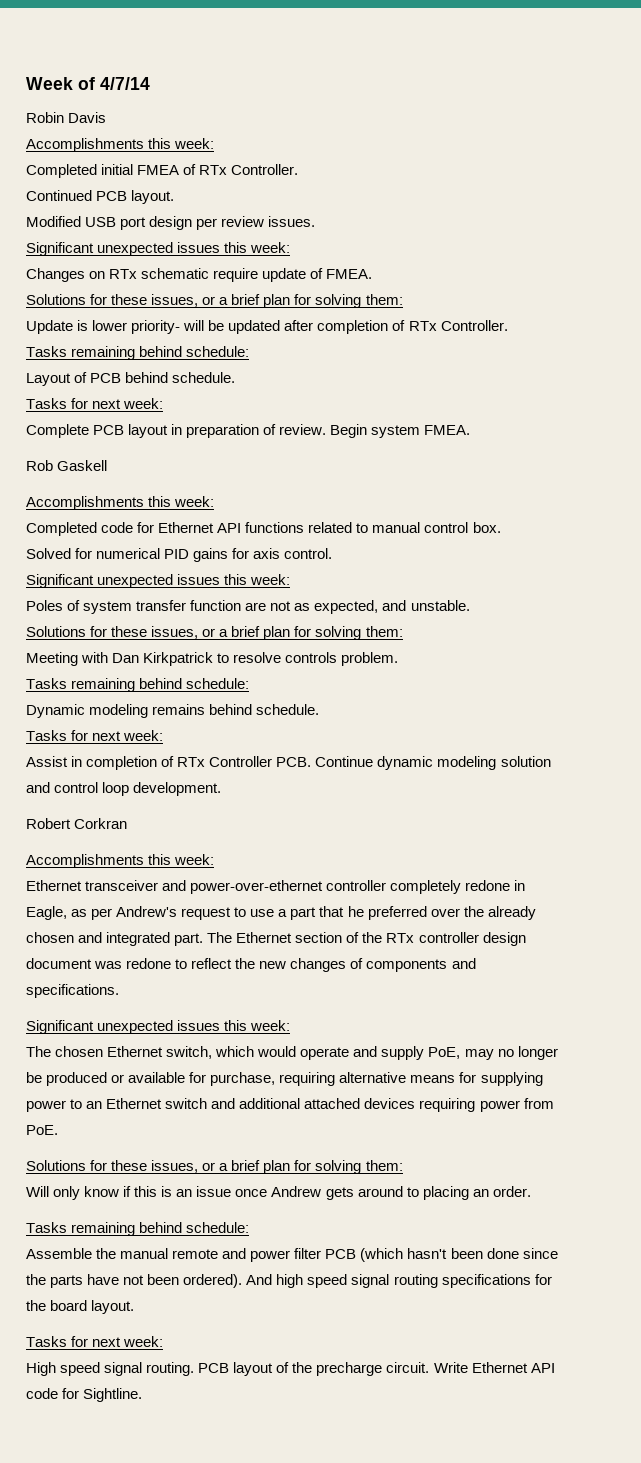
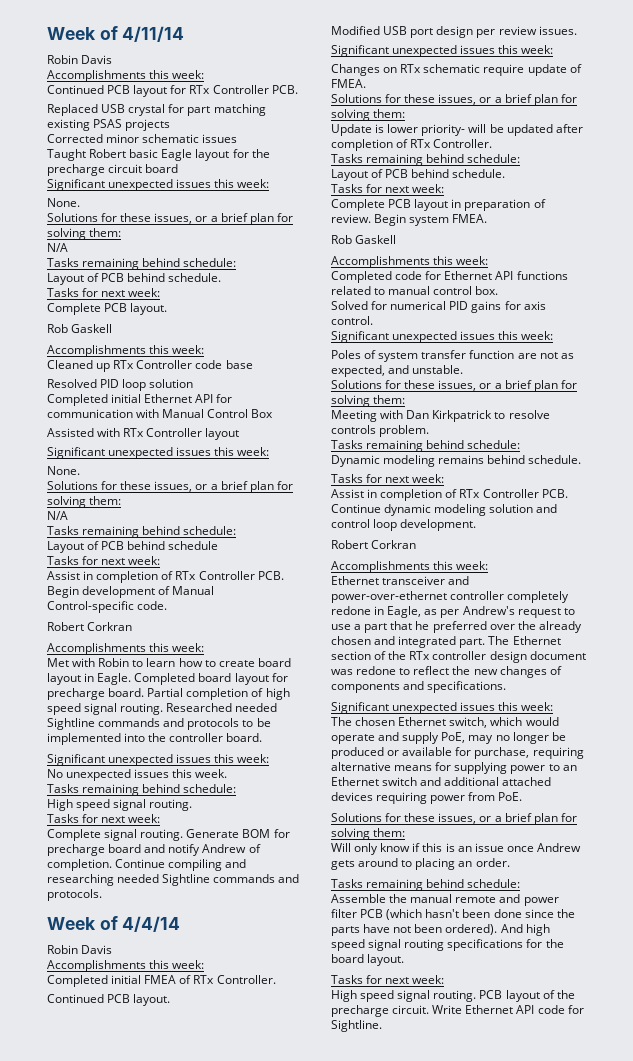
- Week of 4/7/14
+ Week of 4/11/14
+ Robin Davis
+ Accomplishments this week:
+ Continued PCB layout for RTx Controller PCB.
+ Replaced USB crystal for part matching existing PSAS projects
+ Corrected minor schematic issues
+ Taught Robert basic Eagle layout for the precharge circuit board
+ Significant unexpected issues this week:
+ None.
+ Solutions for these issues, or a brief plan for solving them:
+ N/A
+ Tasks remaining behind schedule:
+ Layout of PCB behind schedule.
+ Tasks for next week:
+ Complete PCB layout.
+ Rob Gaskell
+ Accomplishments this week:
+ Cleaned up RTx Controller code base
+ Resolved PID loop solution
+ Completed initial Ethernet API for communication with Manual Control Box
+ Assisted with RTx Controller layout
+ Significant unexpected issues this week:
+ None.
+ Solutions for these issues, or a brief plan for solving them:
+ N/A
+ Tasks remaining behind schedule:
+ Layout of PCB behind schedule
+ Tasks for next week:
+ Assist in completion of RTx Controller PCB. Begin development of Manual Control-specific code.
+ Robert Corkran
+ Accomplishments this week:
+ Met with Robin to learn how to create board layout in Eagle. Completed board layout for precharge board. Partial completion of high speed signal routing. Researched needed Sightline commands and protocols to be implemented into the controller board.
+ Significant unexpected issues this week:
+ No unexpected issues this week.
+ Tasks remaining behind schedule:
+ High speed signal routing.
+ Tasks for next week:
+ Complete signal routing. Generate BOM for precharge board and notify Andrew of completion. Continue compiling and researching needed Sightline commands and protocols.
+ Week of 4/4/14

